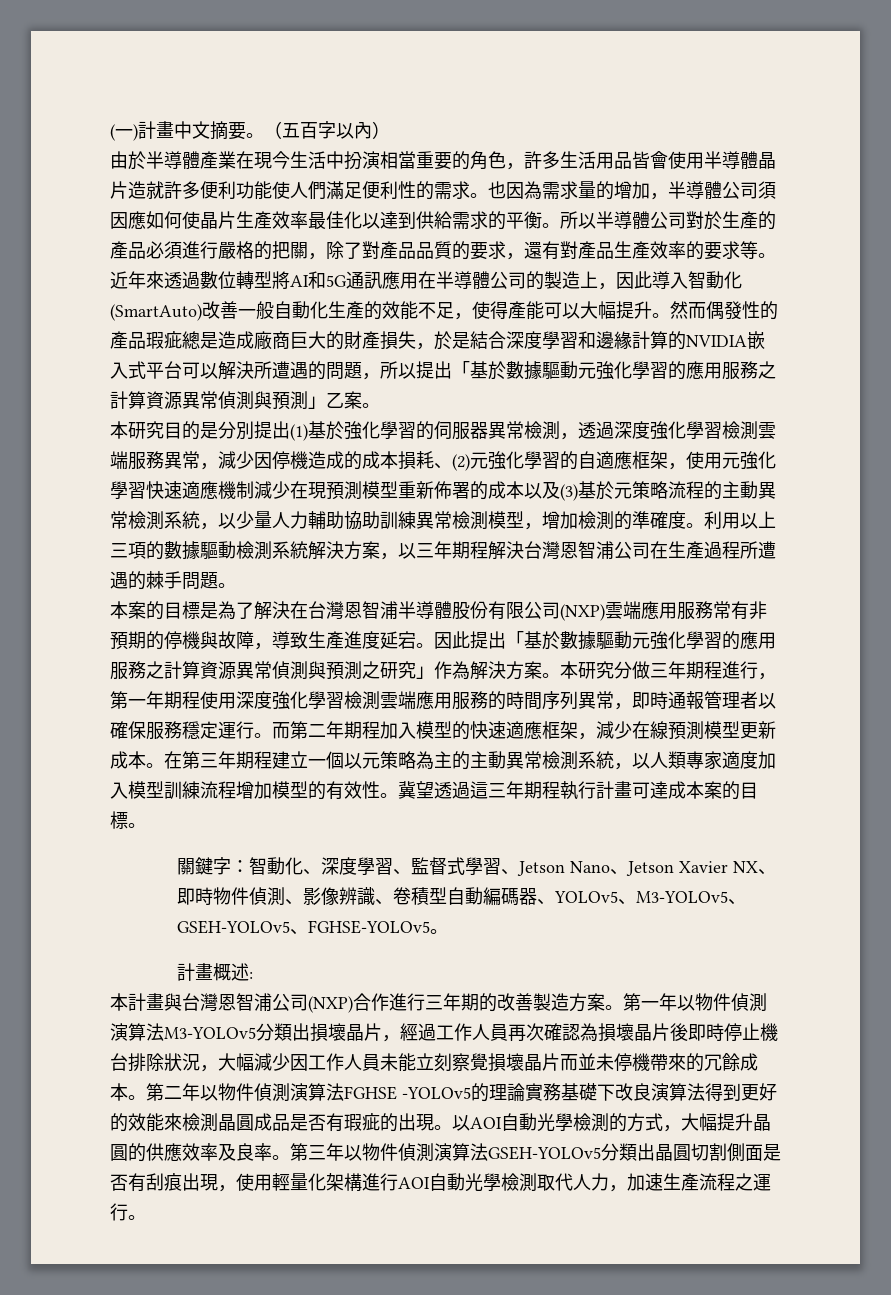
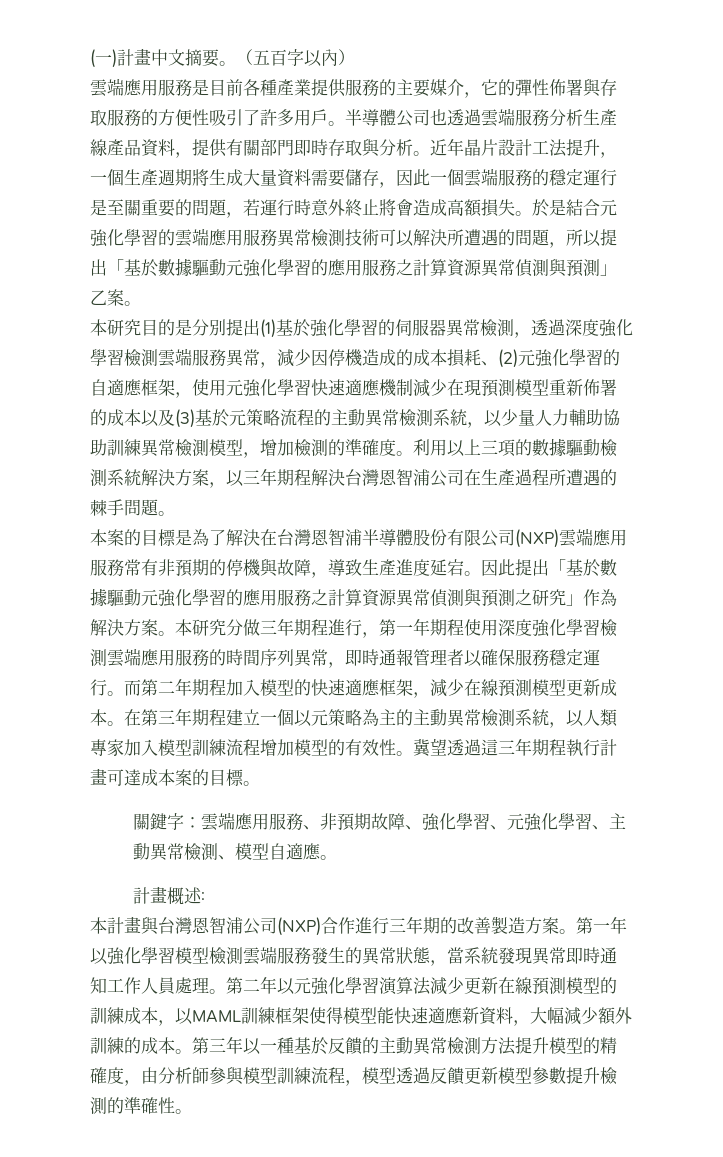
- 由於半導體產業在現今生活中扮演相當重要的角色，許多生活用品皆會使用半導體晶片造就許多便利功能使人們滿足便利性的需求。也因為需求量的增加，半導體公司須因應如何使晶片生產效率最佳化以達到供給需求的平衡。所以半導體公司對於生產的產品必須進行嚴格的把關，除了對產品品質的要求，還有對產品生產效率的要求等。近年來透過數位轉型將AI和5G通訊應用在半導體公司的製造上，因此導入智動化(SmartAuto)改善一般自動化生產的效能不足，使得產能可以大幅提升。然而偶發性的產品瑕疵總是造成廠商巨大的財產損失，於是結合深度學習和邊緣計算的NVIDIA嵌入式平台可以解決所遭遇的問題，所以提出「基於數據驅動元強化學習的應用服務之計算資源異常偵測與預測」乙案。
+ 雲端應用服務是目前各種產業提供服務的主要媒介，它的彈性佈署與存取服務的方便性吸引了許多用戶。半導體公司也透過雲端服務分析生產線產品資料，提供有關部門即時存取與分析。近年晶片設計工法提升，一個生產週期將生成大量資料需要儲存，因此一個雲端服務的穩定運行是至關重要的問題，若運行時意外終止將會造成高額損失。於是結合元強化學習的雲端應用服務異常檢測技術可以解決所遭遇的問題，所以提出「基於數據驅動元強化學習的應用服務之計算資源異常偵測與預測」乙案。
- 在第三年期程建立一個以元策略為主的主動異常檢測系統，以人類專家適度加入模型訓練流程增加模型的有效性。
+ 在第三年期程建立一個以元策略為主的主動異常檢測系統，以人類專家加入模型訓練流程增加模型的有效性。
- 關鍵字：智動化、深度學習、監督式學習、Jetson Nano、Jetson Xavier NX、即時物件偵測、影像辨識、卷積型自動編碼器、YOLOv5、M3-YOLOv5、GSEH-YOLOv5、FGHSE-YOLOv5。
+ 關鍵字：雲端應用服務、非預期故障、強化學習、元強化學習、主動異常檢測、模型自適應。
- 第一年以物件偵測演算法M3-YOLOv5分類出損壞晶片，經過工作人員再次確認為損壞晶片後即時停止機台排除狀況，大幅減少因工作人員未能立刻察覺損壞晶片而並未停機帶來的冗餘成本。第二年以物件偵測演算法FGHSE -YOLOv5的理論實務基礎下改良演算法得到更好的效能來檢測晶圓成品是否有瑕疵的出現。以AOI自動光學檢測的方式，大幅提升晶圓的供應效率及良率。第三年以物件偵測演算法GSEH-YOLOv5分類出晶圓切割側面是否有刮痕出現，使用輕量化架構進行AOI自動光學檢測取代人力，加速生產流程之運行。
+ 第一年以強化學習模型檢測雲端服務發生的異常狀態，當系統發現異常即時通知工作人員處理。第二年以元強化學習演算法減少更新在線預測模型的訓練成本，以MAML訓練框架使得模型能快速適應新資料，大幅減少額外訓練的成本。第三年以一種基於反饋的主動異常檢測方法提升模型的精確度，由分析師參與模型訓練流程，模型透過反饋更新模型參數提升檢測的準確性。

